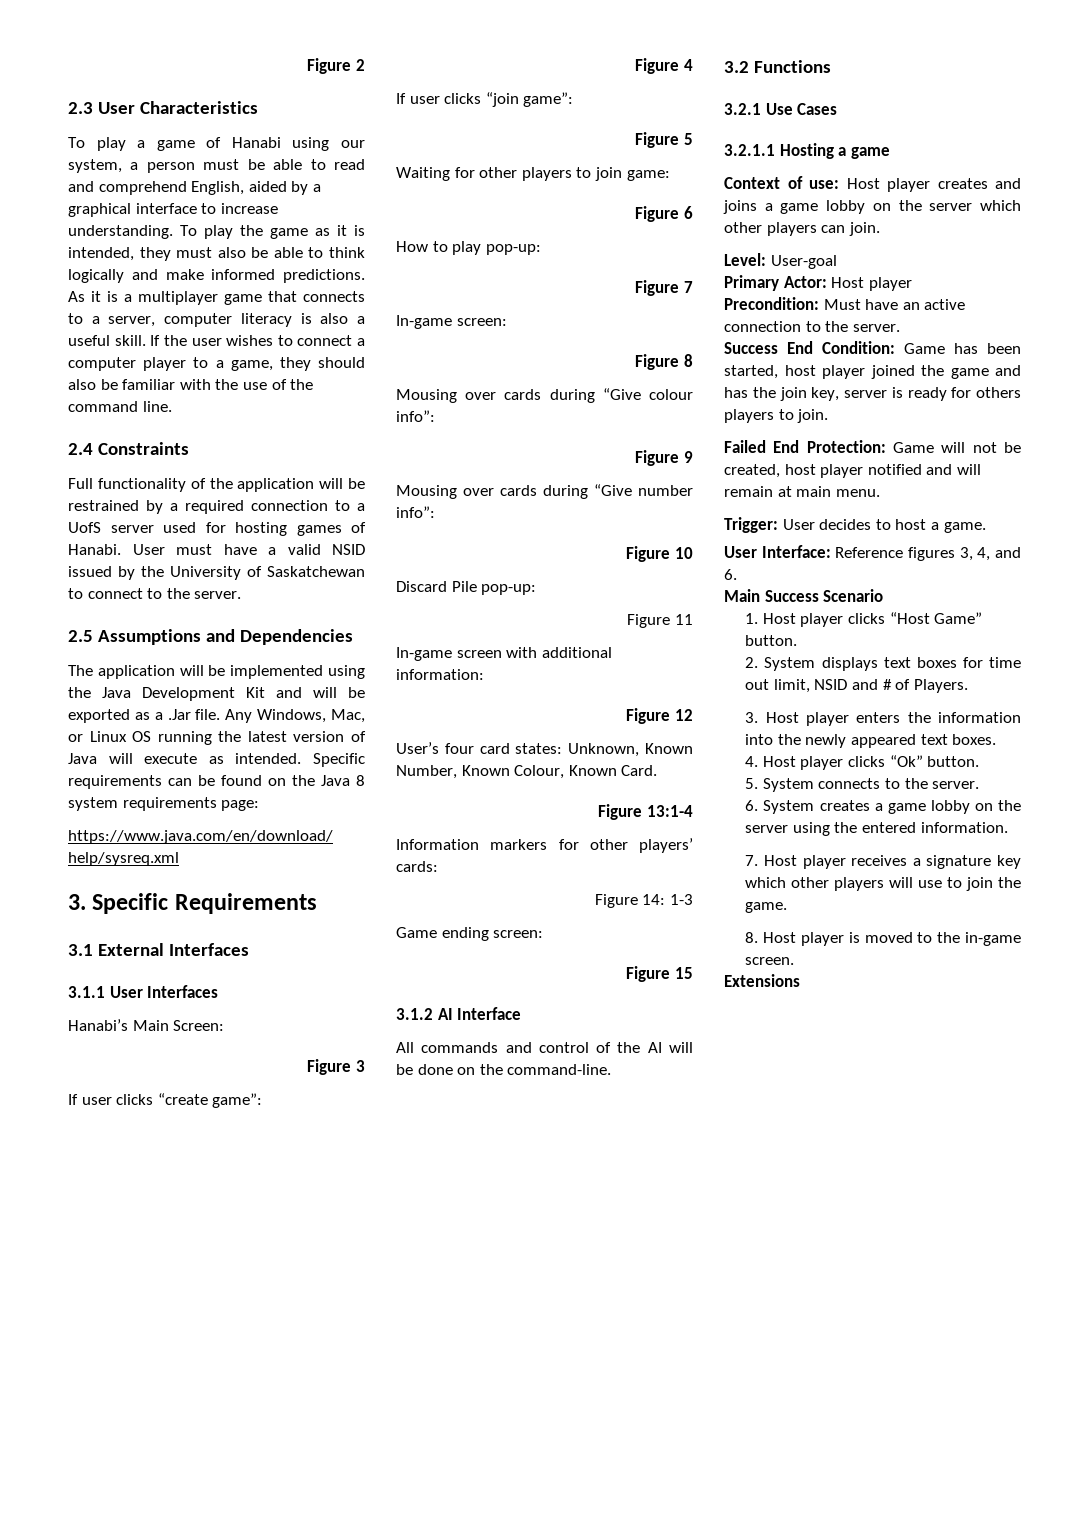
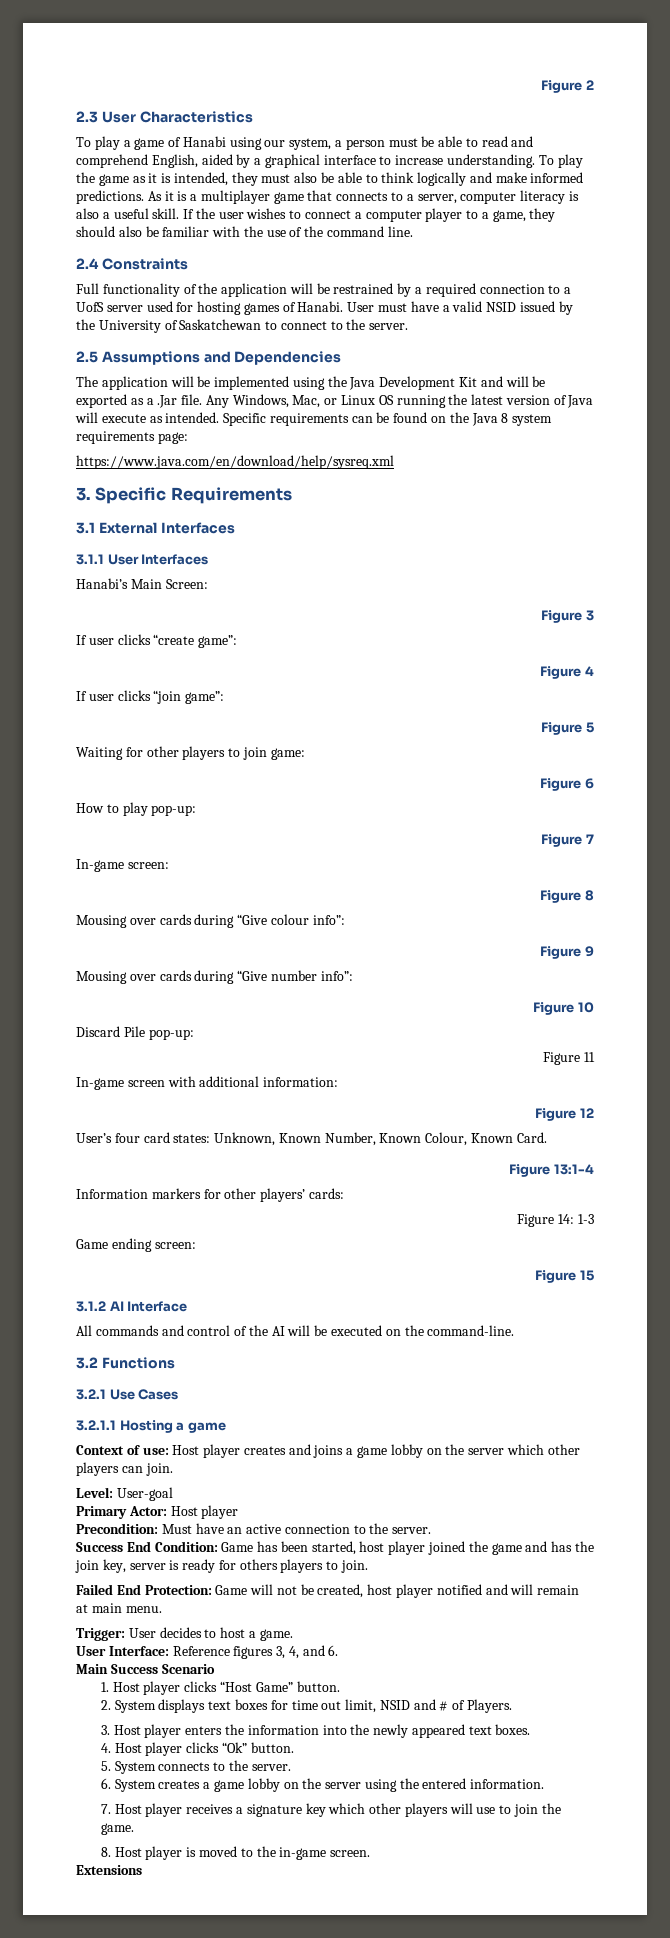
- All commands and control of the AI will be done on the command-line.
+ All commands and control of the AI will be executed on the command-line.

